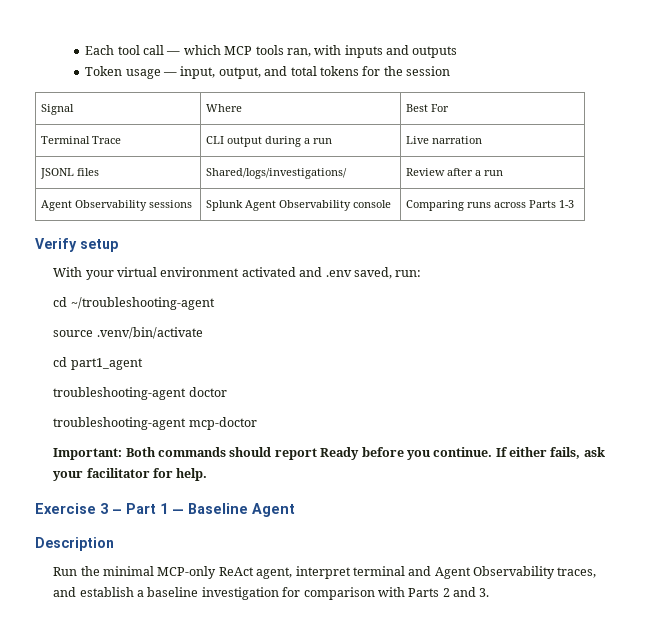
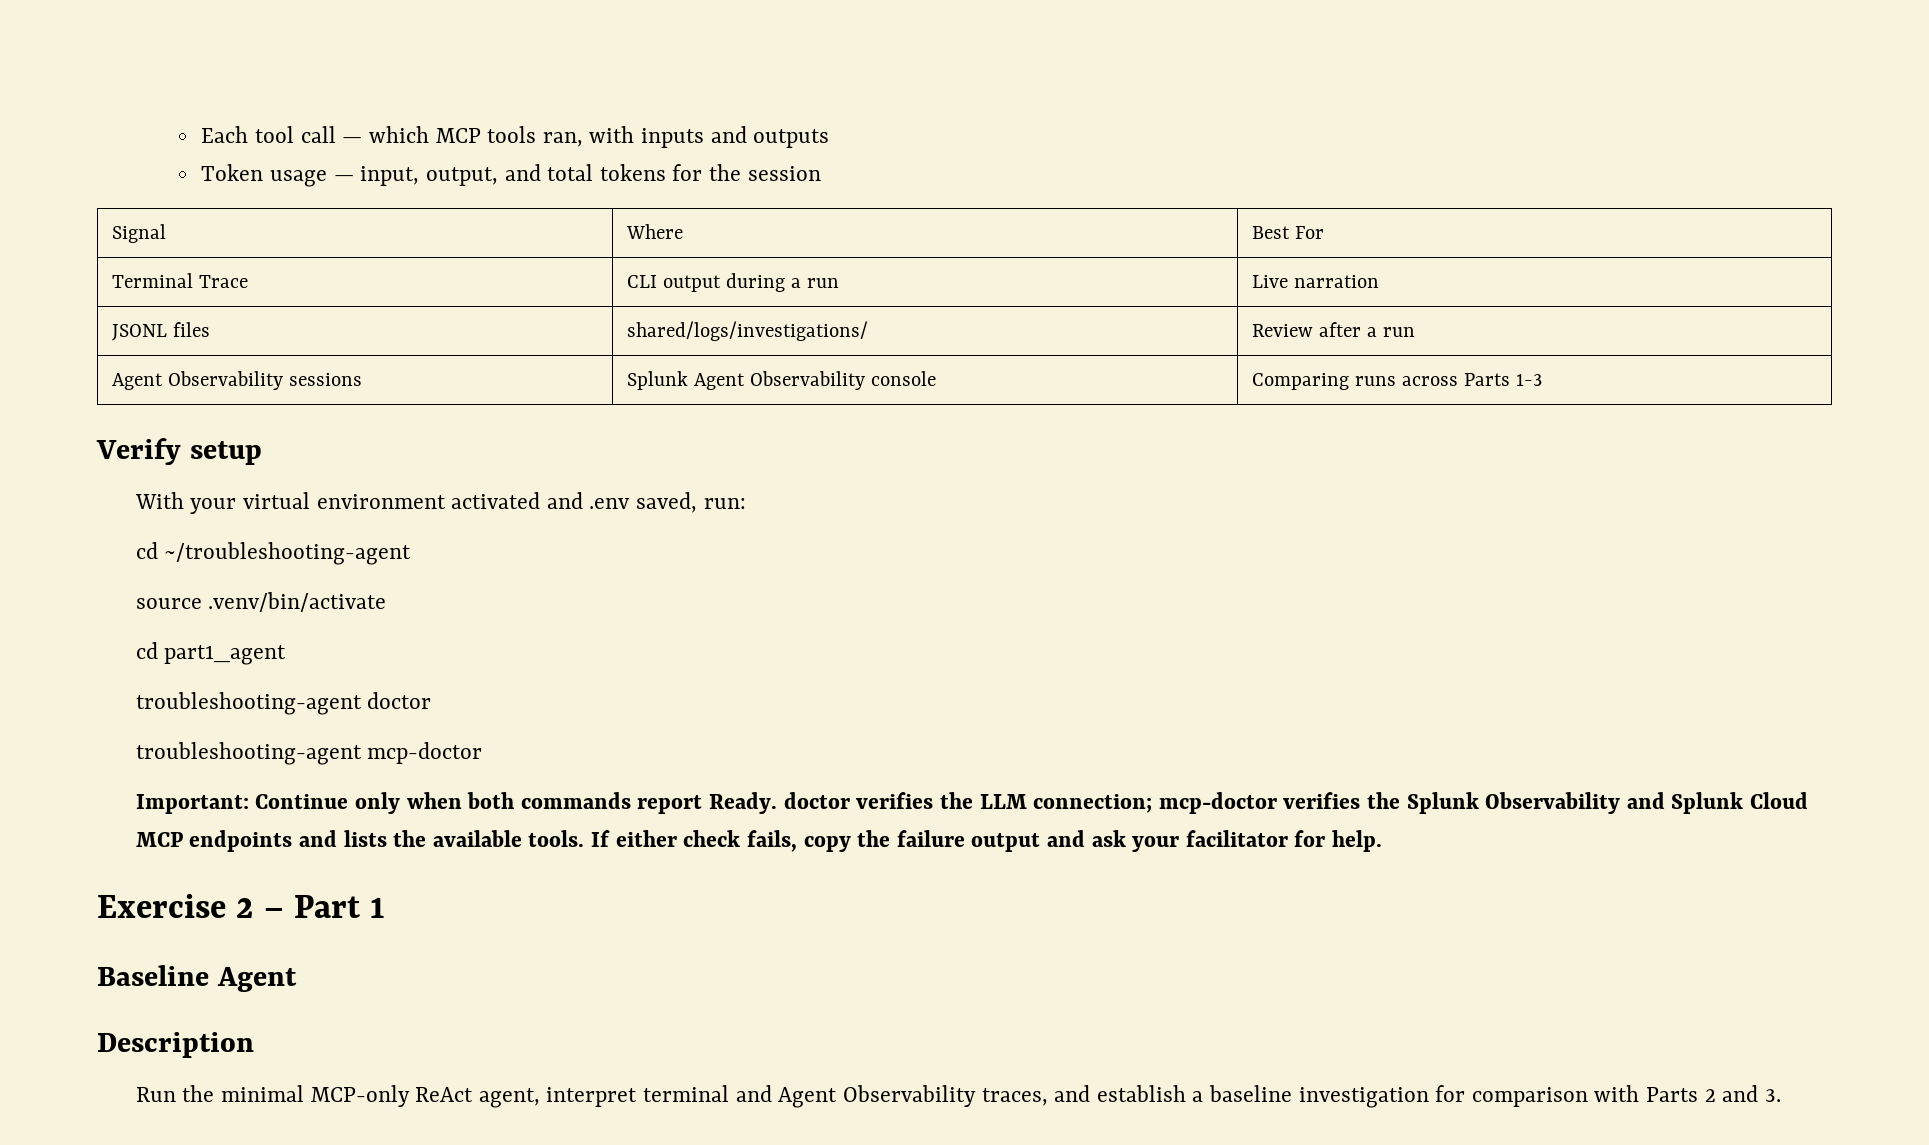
- JSONL files | Shared/logs/investigations/ | Review after a run
+ JSONL files | shared/logs/investigations/ | Review after a run
- Important: Both commands should report Ready before you continue. If either fails, ask your facilitator for help.
+ Important: Continue only when both commands report Ready. doctor verifies the LLM connection; mcp-doctor verifies the Splunk Observability and Splunk Cloud MCP endpoints and lists the available tools. If either check fails, copy the failure output and ask your facilitator for help.
- Exercise 3 – Part 1 — Baseline Agent
+ Exercise 2 – Part 1
+ Baseline Agent

